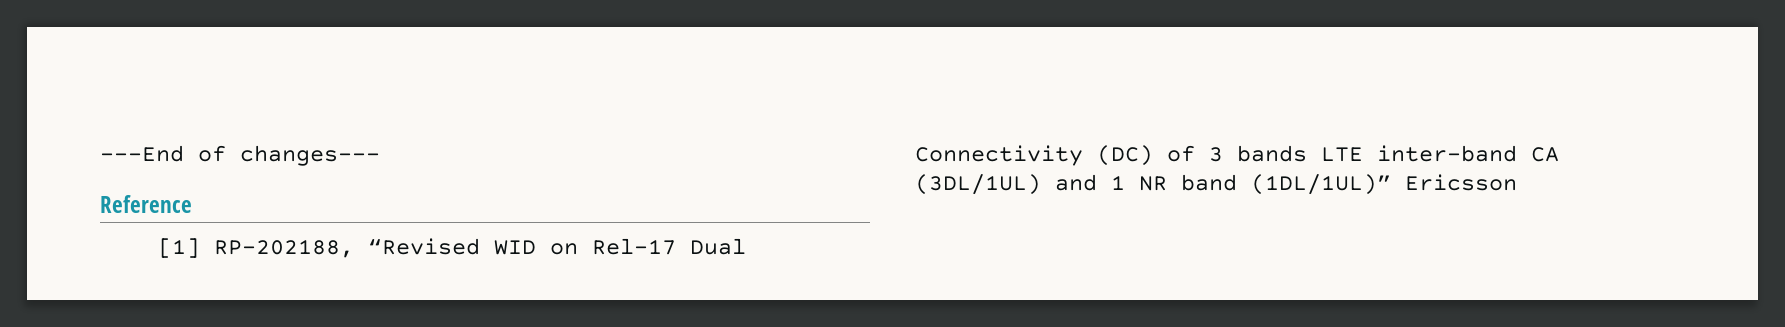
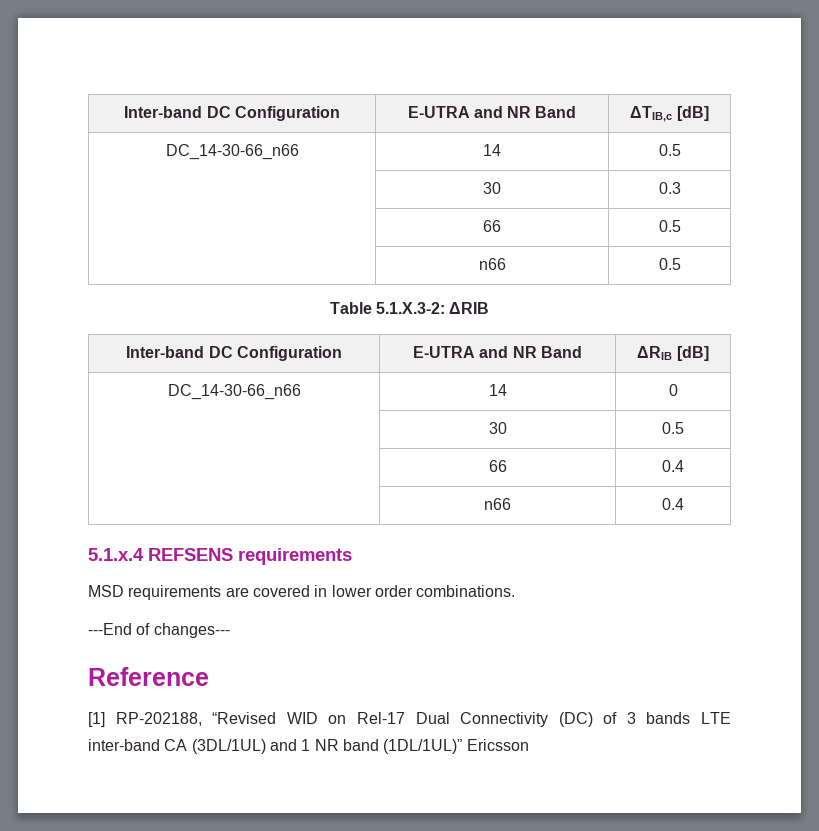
+ Inter-band DC Configuration | E-UTRA and NR Band | ΔTIB,c [dB]
+ DC_14-30-66_n66 | 14 | 0.5
+ | 30 | 0.3
+ | 66 | 0.5
+ | n66 | 0.5
+ Table 5.1.X.3-2: ΔRIB
+ Inter-band DC Configuration | E-UTRA and NR Band | ΔRIB [dB]
+ DC_14-30-66_n66 | 14 | 0
+ | 30 | 0.5
+ | 66 | 0.4
+ | n66 | 0.4
+ 5.1.x.4 REFSENS requirements
+ MSD requirements are covered in lower order combinations.

